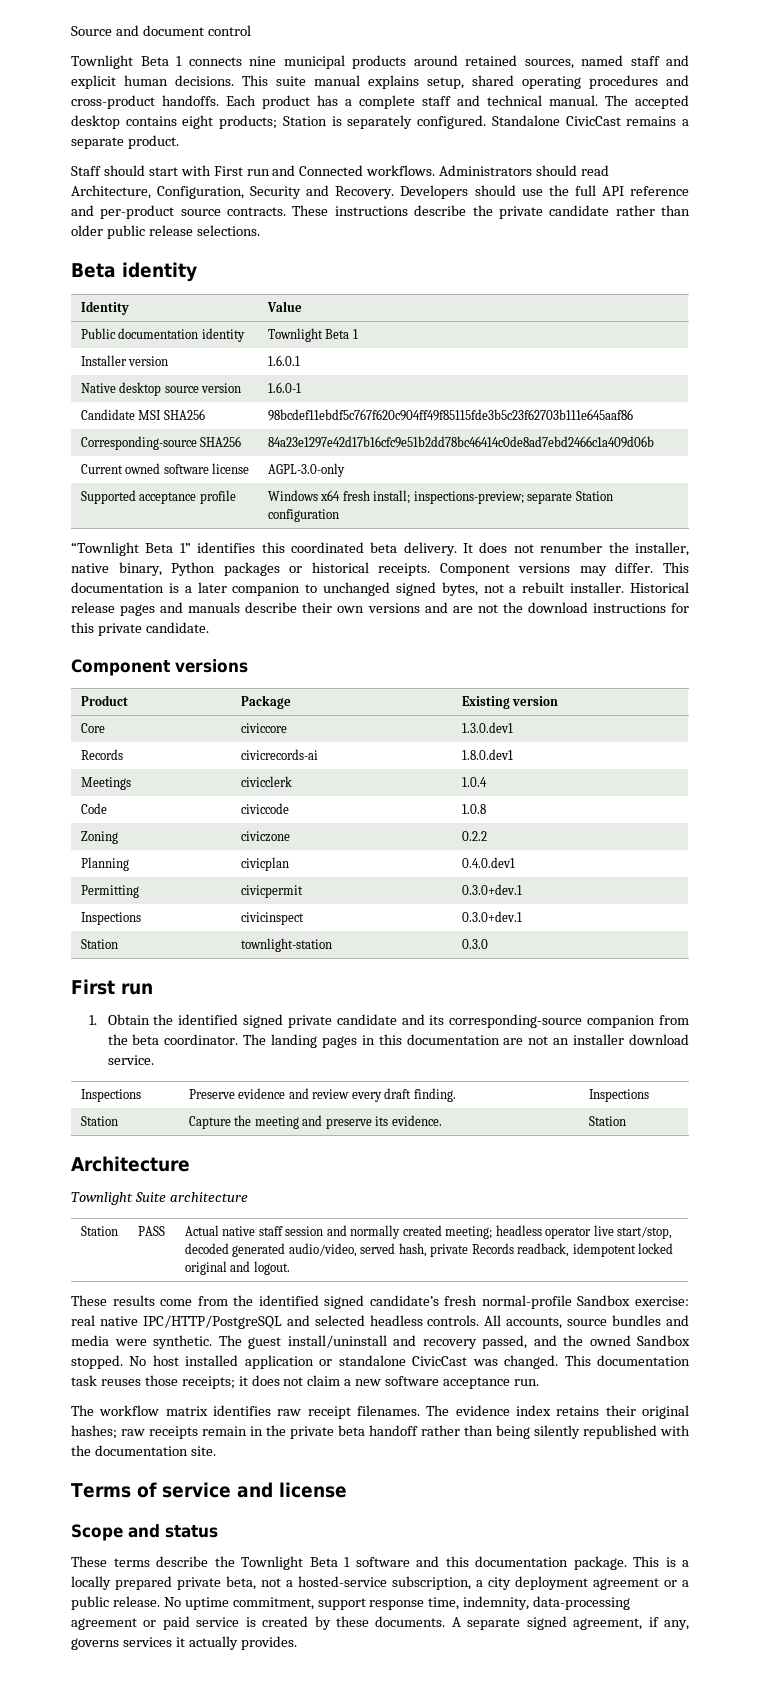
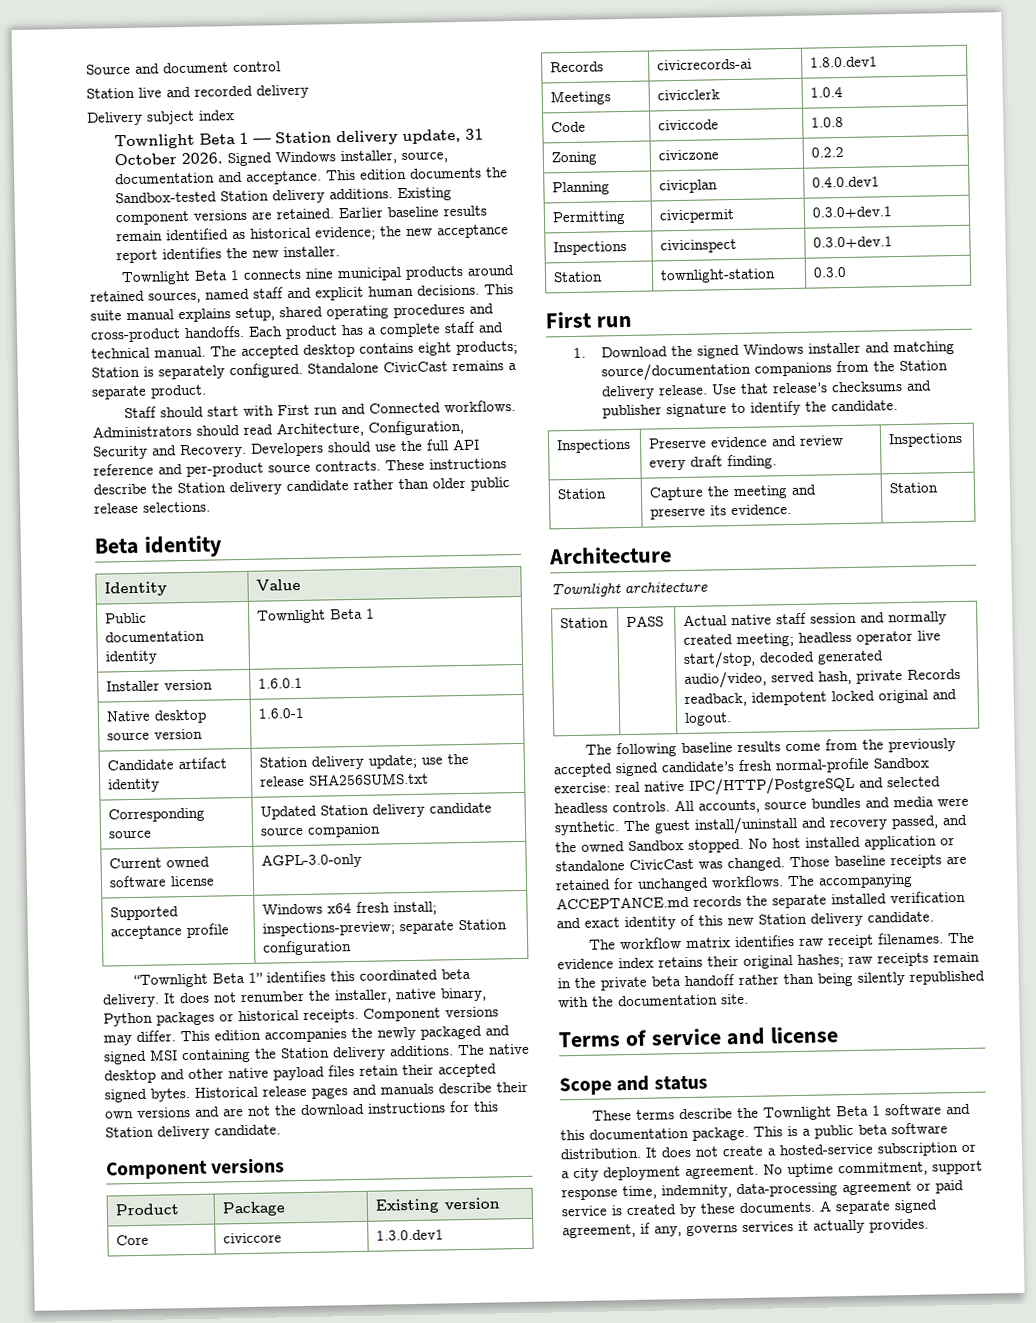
+ Station live and recorded delivery
+ Delivery subject index
+ Townlight Beta 1 — Station delivery update, 31 October 2026. Signed Windows installer, source, documentation and acceptance. This edition documents the Sandbox-tested Station delivery additions. Existing component versions are retained. Earlier baseline results remain identified as historical evidence; the new acceptance report identifies the new installer.
- These instructions describe the private candidate rather than older public release selections.
+ These instructions describe the Station delivery candidate rather than older public release selections.
- Candidate MSI SHA256 | 98bcdef11ebdf5c767f620c904ff49f85115fde3b5c23f62703b111e645aaf86
- Corresponding-source SHA256 | 84a23e1297e42d17b16cfc9e51b2dd78bc46414c0de8ad7ebd2466c1a409d06b
+ Candidate artifact identity | Station delivery update; use the release SHA256SUMS.txt
+ Corresponding source | Updated Station delivery candidate source companion
- This documentation is a later companion to unchanged signed bytes, not a rebuilt installer.
+ This edition accompanies the newly packaged and signed MSI containing the Station delivery additions. The native desktop and other native payload files retain their accepted signed bytes.
- Historical release pages and manuals describe their own versions and are not the download instructions for this private candidate.
+ Historical release pages and manuals describe their own versions and are not the download instructions for this Station delivery candidate.
- 1. Obtain the identified signed private candidate and its corresponding-source companion from the beta coordinator. The landing pages in this documentation are not an installer download service.
+ 1. Download the signed Windows installer and matching source/documentation companions from the Station delivery release. Use that release’s checksums and publisher signature to identify the candidate.
- Townlight Suite architecture
+ Townlight architecture
- These results come from the identified signed candidate’s fresh normal-profile Sandbox exercise: real native IPC/HTTP/PostgreSQL and selected headless controls.
+ The following baseline results come from the previously accepted signed candidate’s fresh normal-profile Sandbox exercise: real native IPC/HTTP/PostgreSQL and selected headless controls.
- This documentation task reuses those receipts; it does not claim a new software acceptance run.
+ Those baseline receipts are retained for unchanged workflows. The accompanying ACCEPTANCE.md records the separate installed verification and exact identity of this new Station delivery candidate.
- This is a locally prepared private beta, not a hosted-service subscription, a city deployment agreement or a public release.
+ This is a public beta software distribution. It does not create a hosted-service subscription or a city deployment agreement.

